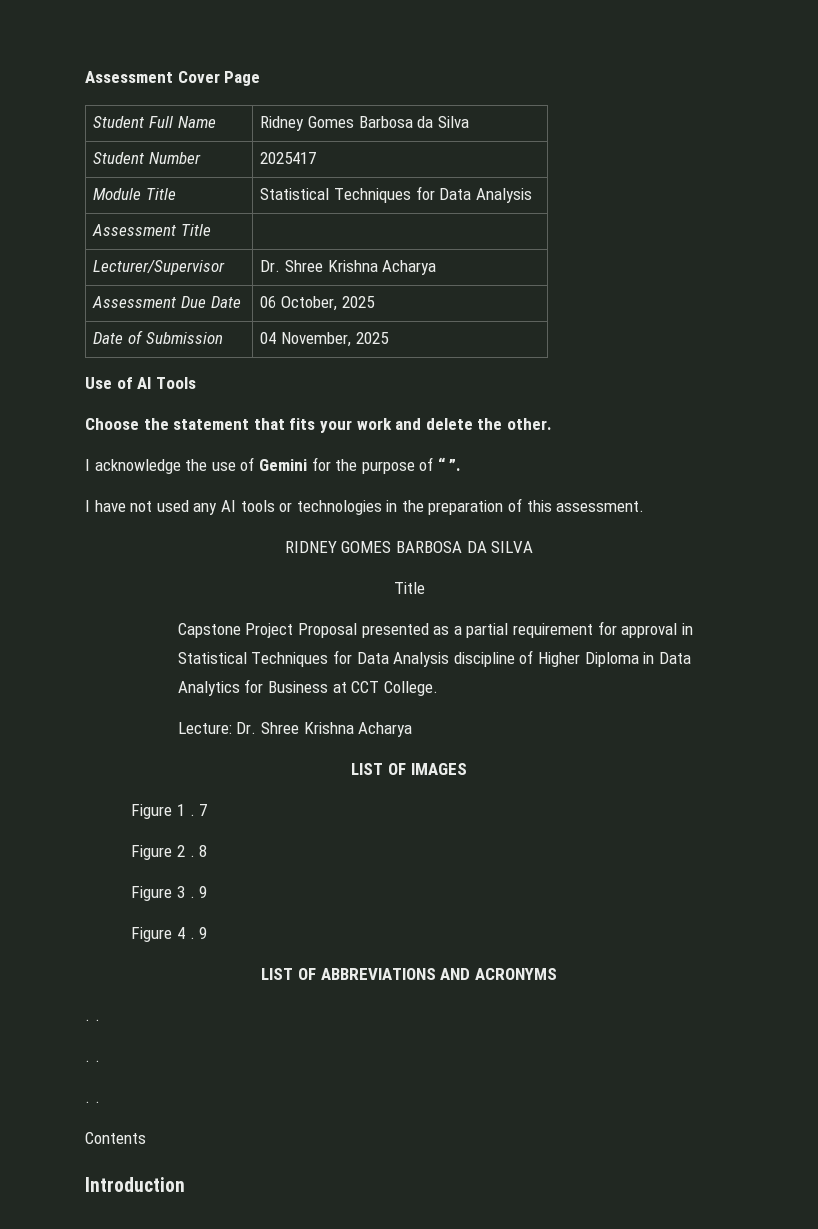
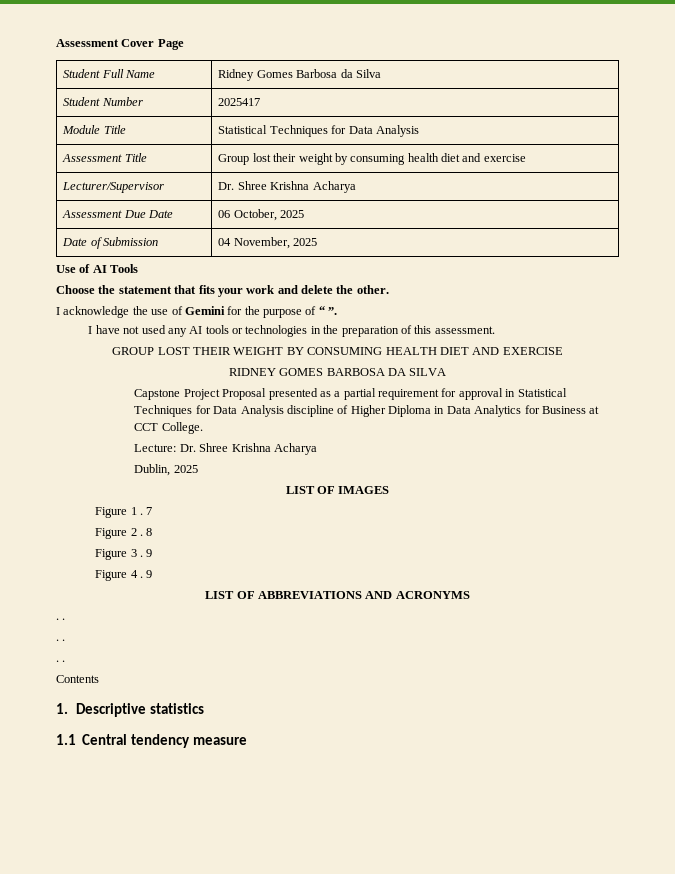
- Assessment Title |
+ Assessment Title | Group lost their weight by consuming health diet and exercise
+ GROUP LOST THEIR WEIGHT BY CONSUMING HEALTH DIET AND EXERCISE
  RIDNEY GOMES BARBOSA DA SILVA
- Title
+ Dublin, 2025
- Introduction
+ 1. Descriptive statistics
+ 1.1 Central tendency measure

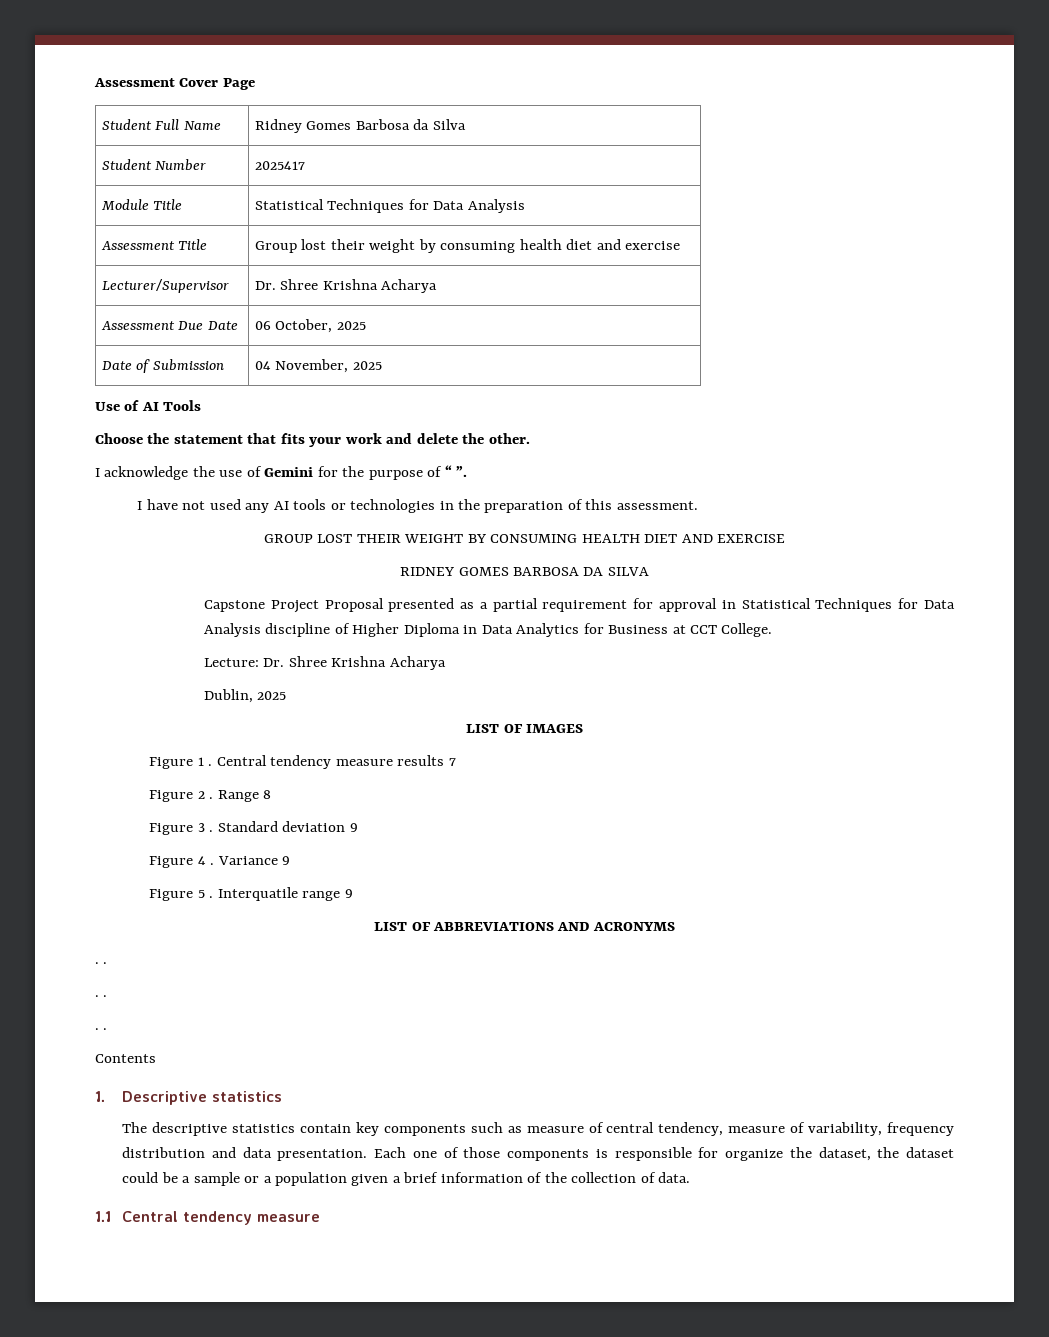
- 7
+ Central tendency measure results 7
- 8
+ Range 8
- Figure 3 . 9
+ Figure 3 . Standard deviation 9
- Figure 4 . 9
+ Figure 4 . Variance 9
+ Figure 5 . Interquatile range 9
+ The descriptive statistics contain key components such as measure of central tendency, measure of variability, frequency distribution and data presentation. Each one of those components is responsible for organize the dataset, the dataset could be a sample or a population given a brief information of the collection of data.

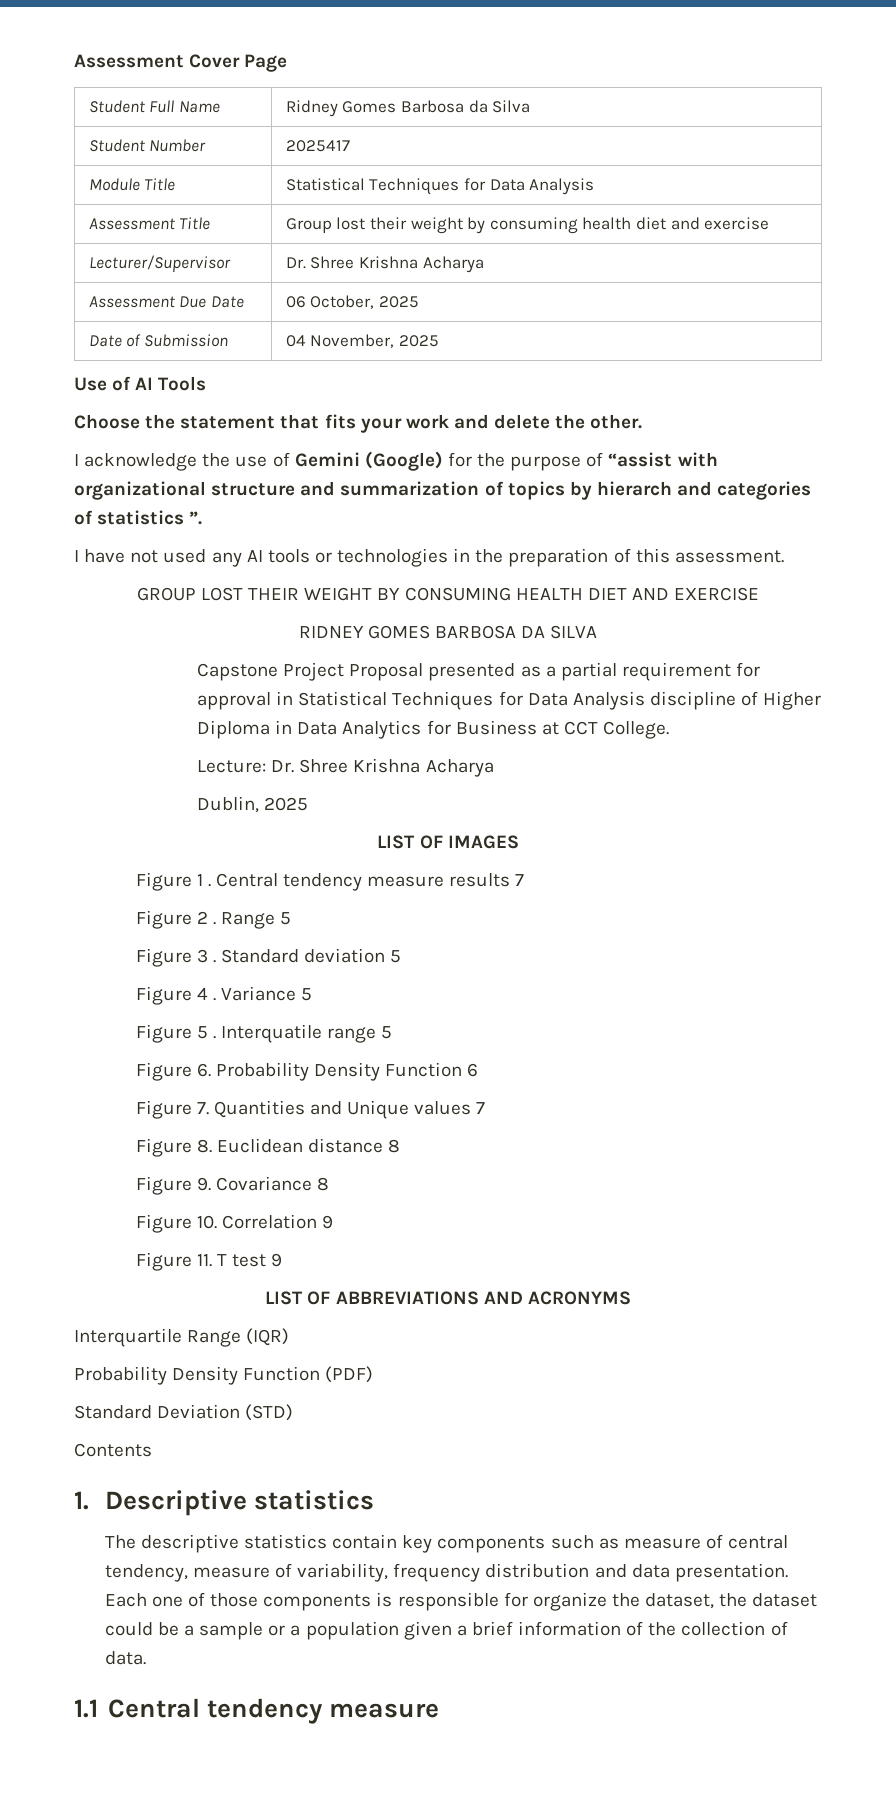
- I acknowledge the use of Gemini for the purpose of “ ”.
+ I acknowledge the use of Gemini (Google) for the purpose of “assist with organizational structure and summarization of topics by hierarch and categories of statistics ”.
- Range 8
+ Range 5
- Standard deviation 9
+ Standard deviation 5
- Variance 9
+ Variance 5
- Interquatile range 9
+ Interquatile range 5
+ Figure 6. Probability Density Function 6
+ Figure 7. Quantities and Unique values 7
+ Figure 8. Euclidean distance 8
+ Figure 9. Covariance 8
+ Figure 10. Correlation 9
+ Figure 11. T test 9
  LIST OF ABBREVIATIONS AND ACRONYMS
- . .
- . .
- . .
+ Interquartile Range (IQR)
+ Probability Density Function (PDF)
+ Standard Deviation (STD)

